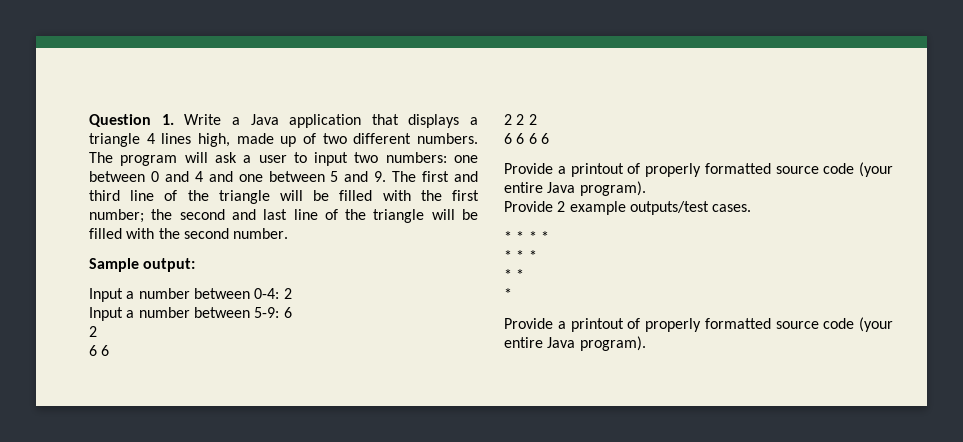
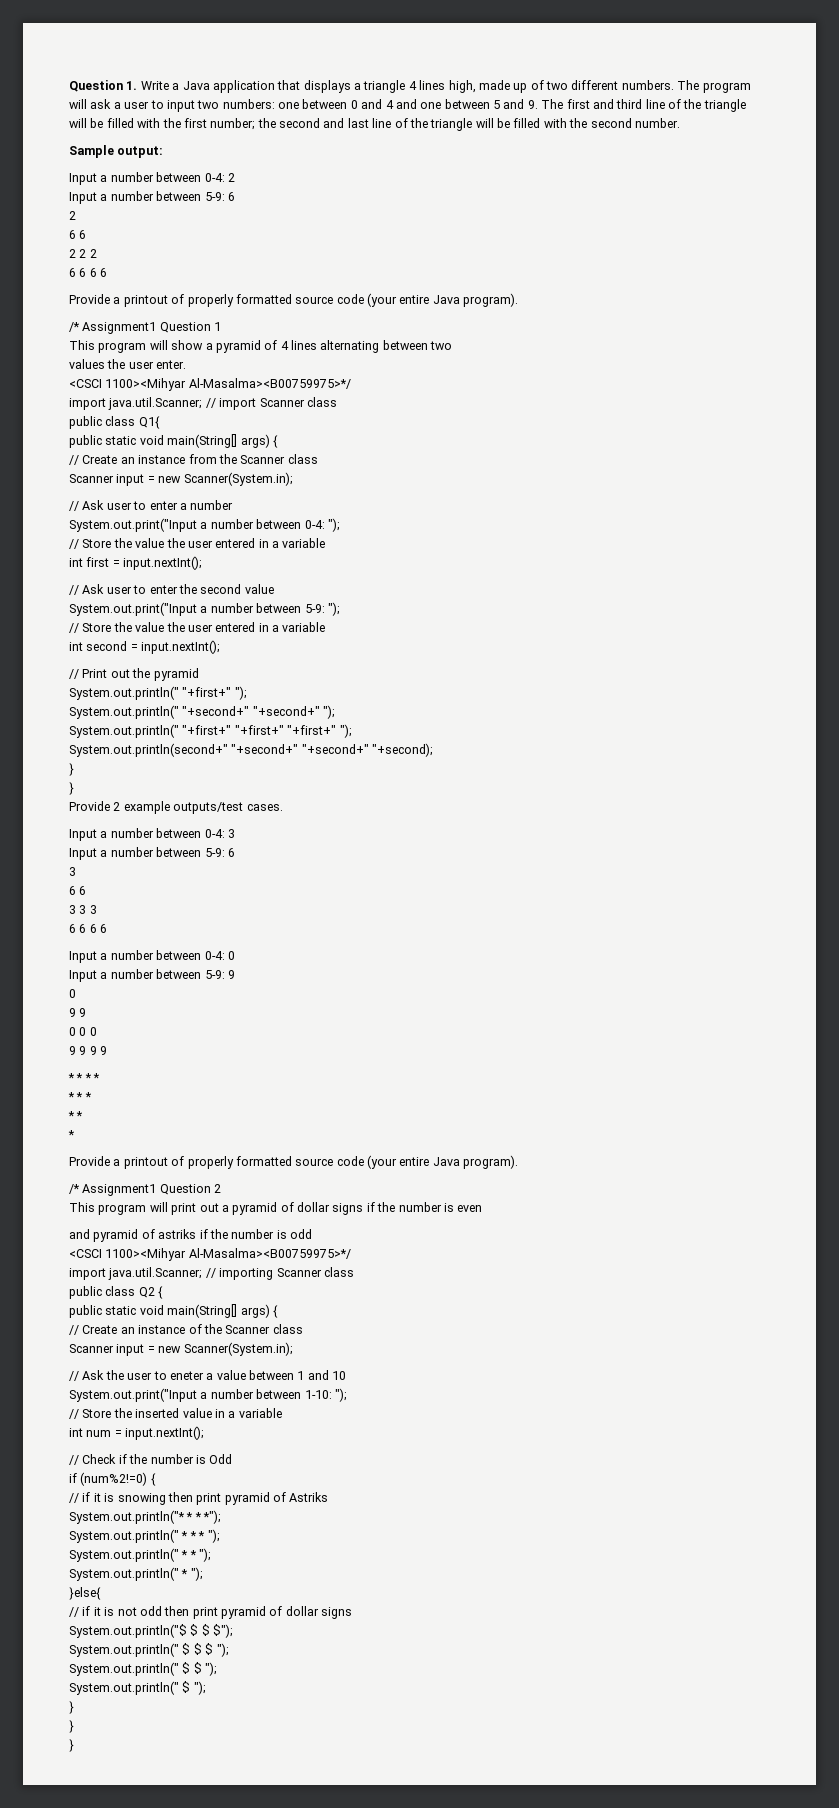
+ /* Assignment1 Question 1
+ This program will show a pyramid of 4 lines alternating between two
+ values the user enter.
+ <CSCI 1100><Mihyar Al-Masalma><B00759975>*/
+ import java.util.Scanner; // import Scanner class
+ public class Q1{
+ public static void main(String[] args) {
+ // Create an instance from the Scanner class
+ Scanner input = new Scanner(System.in);
+ // Ask user to enter a number
+ System.out.print("Input a number between 0-4: ");
+ // Store the value the user entered in a variable
+ int first = input.nextInt();
+ // Ask user to enter the second value
+ System.out.print("Input a number between 5-9: ");
+ // Store the value the user entered in a variable
+ int second = input.nextInt();
+ // Print out the pyramid
+ System.out.println(" "+first+" ");
+ System.out.println(" "+second+" "+second+" ");
+ System.out.println(" "+first+" "+first+" "+first+" ");
+ System.out.println(second+" "+second+" "+second+" "+second);
+ }
+ }
+ Input a number between 0-4: 3
+ Input a number between 5-9: 6
+ 3
+ 6 6
+ 3 3 3
+ 6 6 6 6
+ Input a number between 0-4: 0
+ Input a number between 5-9: 9
+ 0
+ 9 9
+ 0 0 0
+ 9 9 9 9
+ /* Assignment1 Question 2
+ This program will print out a pyramid of dollar signs if the number is even
+ and pyramid of astriks if the number is odd
+ <CSCI 1100><Mihyar Al-Masalma><B00759975>*/
+ import java.util.Scanner; // importing Scanner class
+ public class Q2 {
+ public static void main(String[] args) {
+ // Create an instance of the Scanner class
+ Scanner input = new Scanner(System.in);
+ // Ask the user to eneter a value between 1 and 10
+ System.out.print("Input a number between 1-10: ");
+ // Store the inserted value in a variable
+ int num = input.nextInt();
+ // Check if the number is Odd
+ if (num%2!=0) {
+ // if it is snowing then print pyramid of Astriks
+ System.out.println("* * * *");
+ System.out.println(" * * * ");
+ System.out.println(" * * ");
+ System.out.println(" * ");
+ }else{
+ // if it is not odd then print pyramid of dollar signs
+ System.out.println("$ $ $ $");
+ System.out.println(" $ $ $ ");
+ System.out.println(" $ $ ");
+ System.out.println(" $ ");
+ }
+ }
+ }

